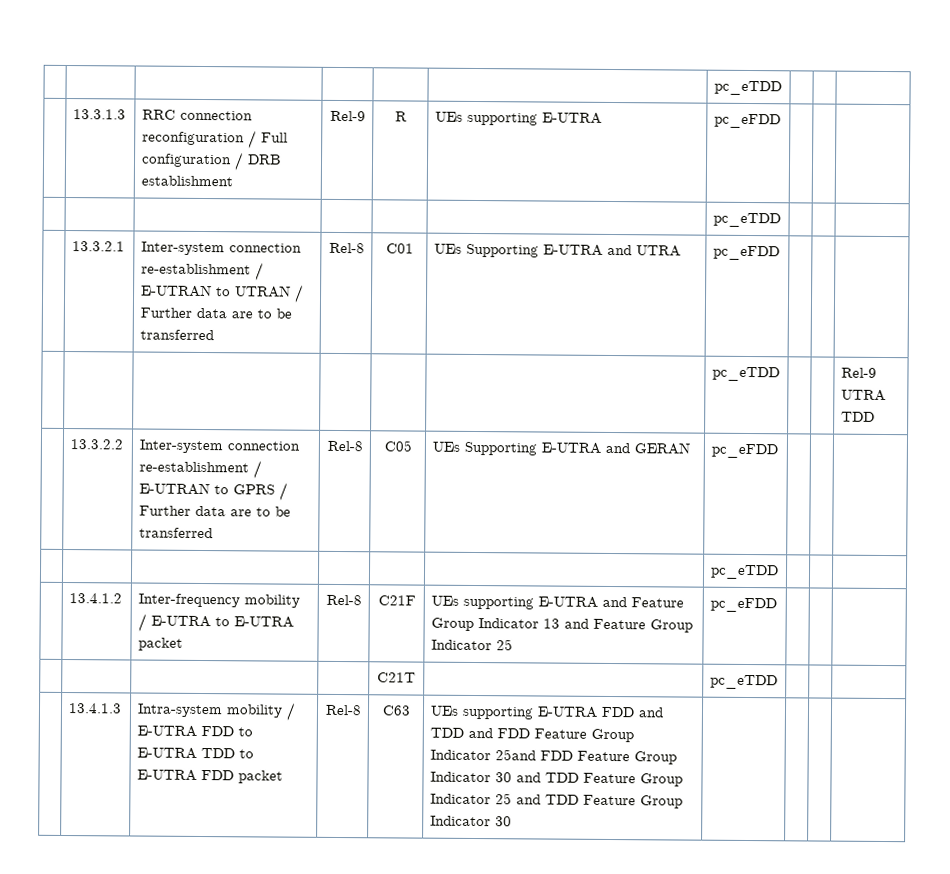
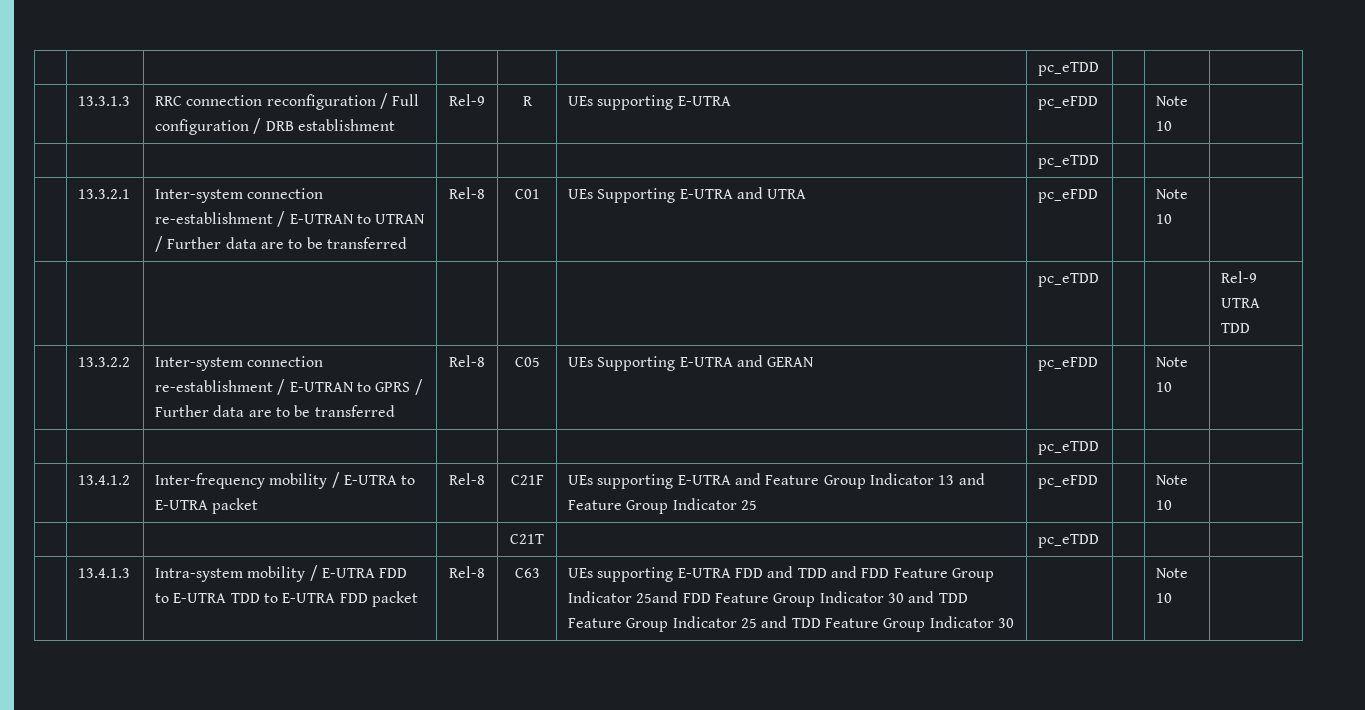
- | 13.3.1.3 | RRC connection reconfiguration / Full configuration / DRB establishment | Rel-9 | R | UEs supporting E-UTRA | pc_eFDD | | |
+ | 13.3.1.3 | RRC connection reconfiguration / Full configuration / DRB establishment | Rel-9 | R | UEs supporting E-UTRA | pc_eFDD | | Note 10 |
- | 13.3.2.1 | Inter-system connection re-establishment / E-UTRAN to UTRAN / Further data are to be transferred | Rel-8 | C01 | UEs Supporting E-UTRA and UTRA | pc_eFDD | | |
+ | 13.3.2.1 | Inter-system connection re-establishment / E-UTRAN to UTRAN / Further data are to be transferred | Rel-8 | C01 | UEs Supporting E-UTRA and UTRA | pc_eFDD | | Note 10 |
- | 13.3.2.2 | Inter-system connection re-establishment / E-UTRAN to GPRS / Further data are to be transferred | Rel-8 | C05 | UEs Supporting E-UTRA and GERAN | pc_eFDD | | |
+ | 13.3.2.2 | Inter-system connection re-establishment / E-UTRAN to GPRS / Further data are to be transferred | Rel-8 | C05 | UEs Supporting E-UTRA and GERAN | pc_eFDD | | Note 10 |
- | 13.4.1.2 | Inter-frequency mobility / E-UTRA to E-UTRA packet | Rel-8 | C21F | UEs supporting E-UTRA and Feature Group Indicator 13 and Feature Group Indicator 25 | pc_eFDD | | |
+ | 13.4.1.2 | Inter-frequency mobility / E-UTRA to E-UTRA packet | Rel-8 | C21F | UEs supporting E-UTRA and Feature Group Indicator 13 and Feature Group Indicator 25 | pc_eFDD | | Note 10 |
- UEs supporting E-UTRA FDD and TDD and FDD Feature Group Indicator 25and FDD Feature Group Indicator 30 and TDD Feature Group Indicator 25 and TDD Feature Group Indicator 30
+ UEs supporting E-UTRA FDD and TDD and FDD Feature Group Indicator 25and FDD Feature Group Indicator 30 and TDD Feature Group Indicator 25 and TDD Feature Group Indicator 30 | | | Note 10

